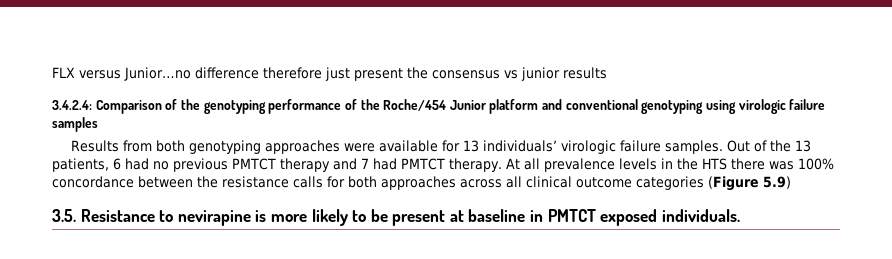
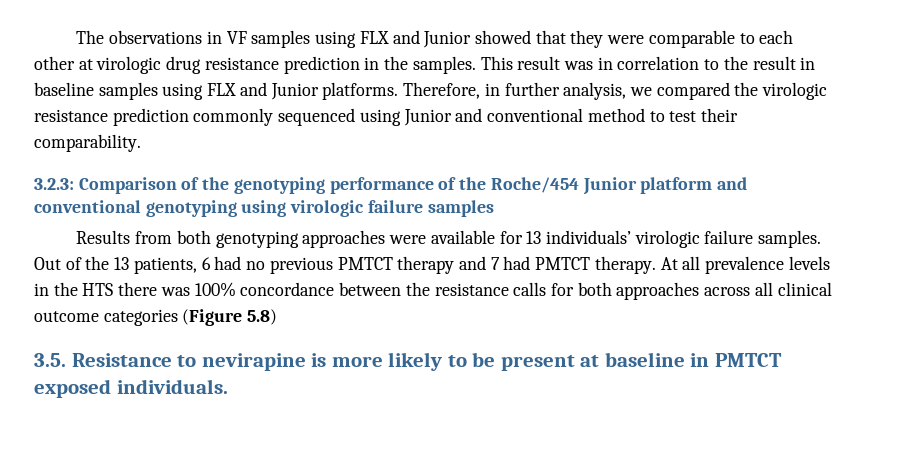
- FLX versus Junior…no difference therefore just present the consensus vs junior results
- 3.4.2.4: Comparison of the genotyping performance of the Roche/454 Junior platform and conventional genotyping using virologic failure samples
+ The observations in VF samples using FLX and Junior showed that they were comparable to each other at virologic drug resistance prediction in the samples. This result was in correlation to the result in baseline samples using FLX and Junior platforms. Therefore, in further analysis, we compared the virologic resistance prediction commonly sequenced using Junior and conventional method to test their comparability.
+ 3.2.3: Comparison of the genotyping performance of the Roche/454 Junior platform and conventional genotyping using virologic failure samples
- At all prevalence levels in the HTS there was 100% concordance between the resistance calls for both approaches across all clinical outcome categories (Figure 5.9)
+ At all prevalence levels in the HTS there was 100% concordance between the resistance calls for both approaches across all clinical outcome categories (Figure 5.8)

